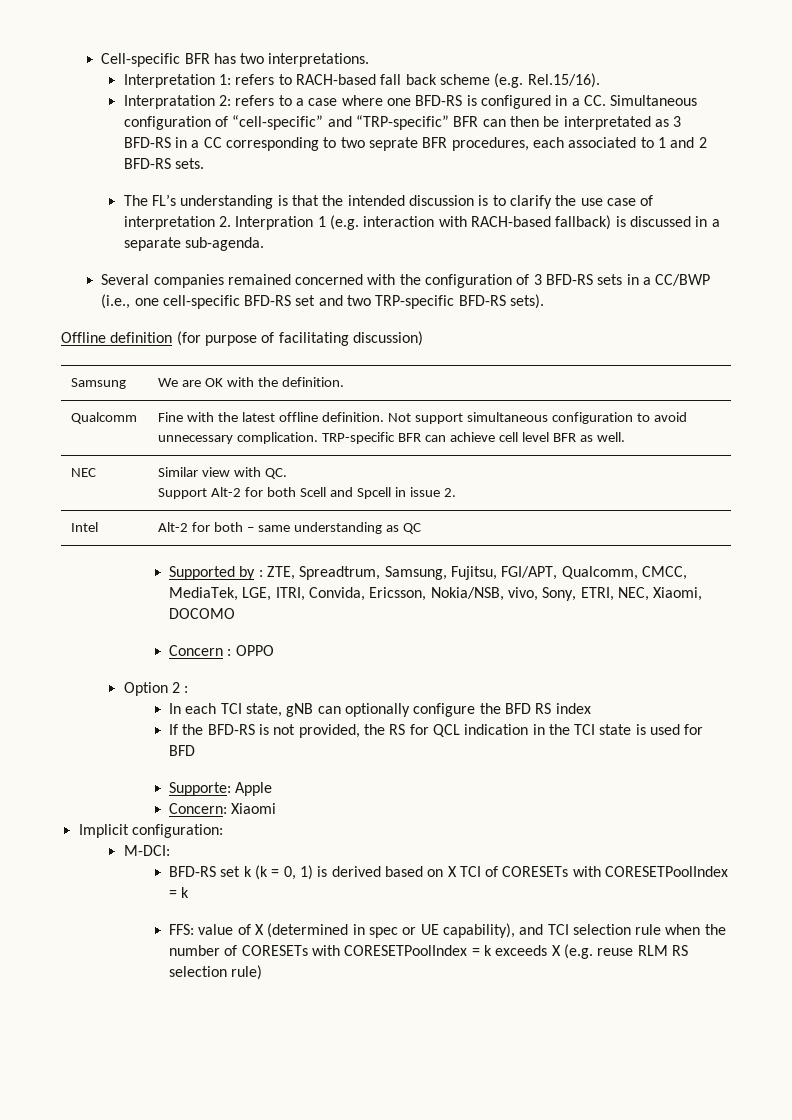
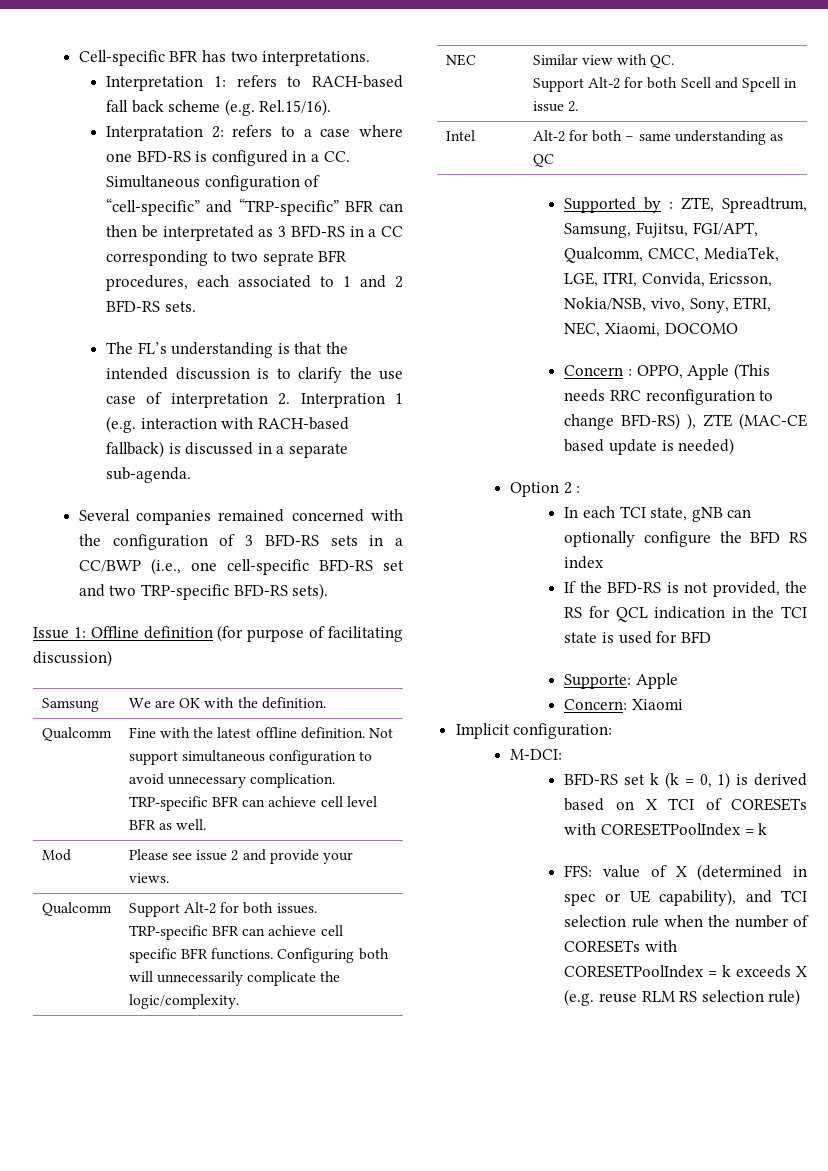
- Offline definition (for purpose of facilitating discussion)
+ Issue 1: Offline definition (for purpose of facilitating discussion)
+ Mod | Please see issue 2 and provide your views.
+ Qualcomm | Support Alt-2 for both issues. TRP-specific BFR can achieve cell specific BFR functions. Configuring both will unnecessarily complicate the logic/complexity.
- Concern : OPPO
+ Concern : OPPO, Apple (This needs RRC reconfiguration to change BFD-RS) ), ZTE (MAC-CE based update is needed)

